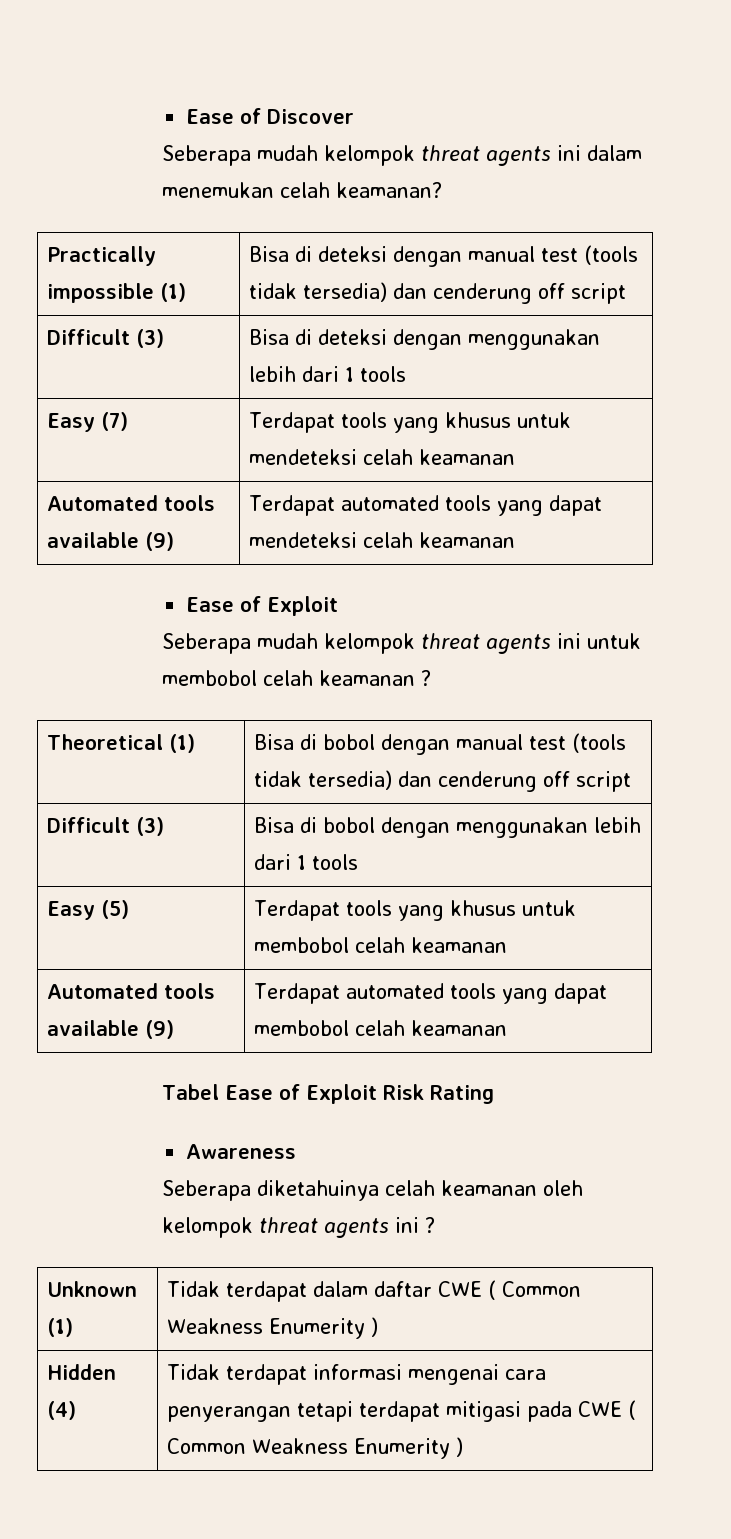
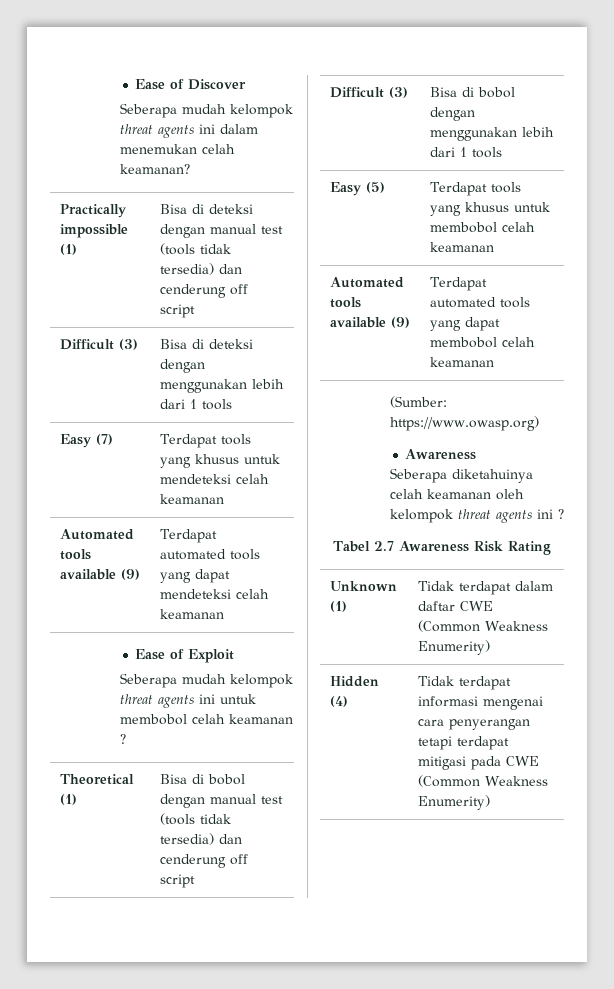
- Tabel Ease of Exploit Risk Rating
+ (Sumber: https://www.owasp.org)
+ Tabel 2.7 Awareness Risk Rating
- Unknown (1) | Tidak terdapat dalam daftar CWE ( Common Weakness Enumerity )
+ Unknown (1) | Tidak terdapat dalam daftar CWE (Common Weakness Enumerity)
- Hidden (4) | Tidak terdapat informasi mengenai cara penyerangan tetapi terdapat mitigasi pada CWE ( Common Weakness Enumerity )
+ Hidden (4) | Tidak terdapat informasi mengenai cara penyerangan tetapi terdapat mitigasi pada CWE (Common Weakness Enumerity)

